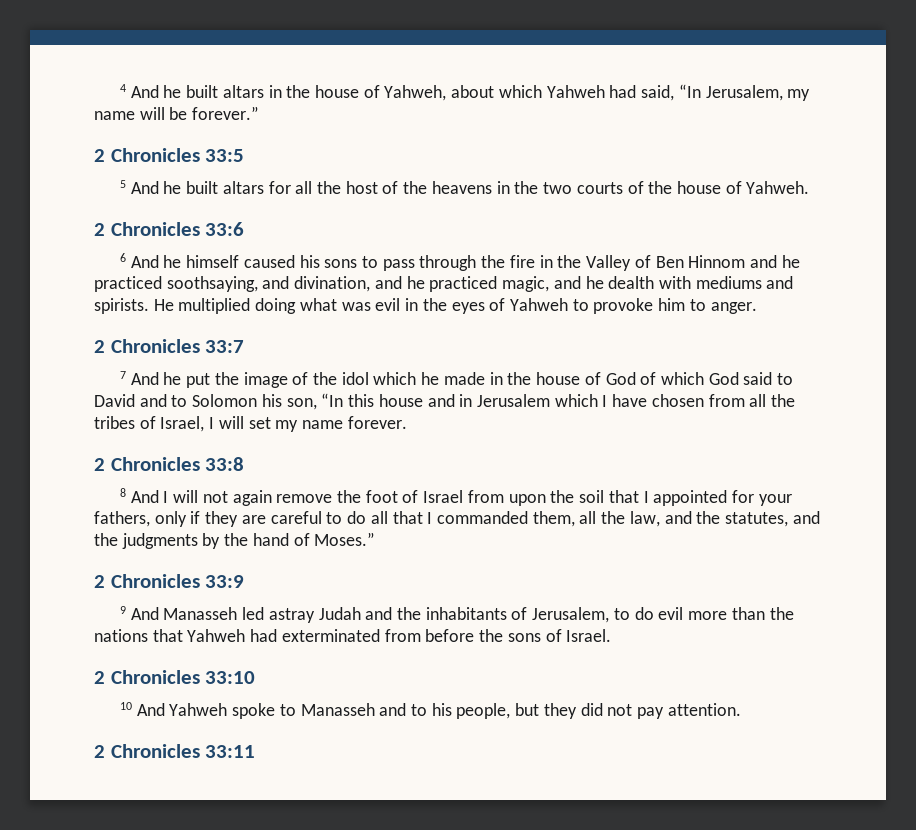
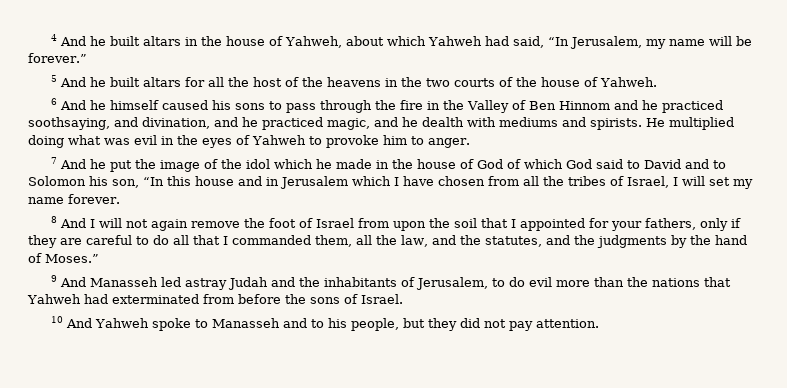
- 2 Chronicles 33:5
- 2 Chronicles 33:6
- 2 Chronicles 33:7
- 2 Chronicles 33:8
- 2 Chronicles 33:9
- 2 Chronicles 33:10
- 2 Chronicles 33:11

